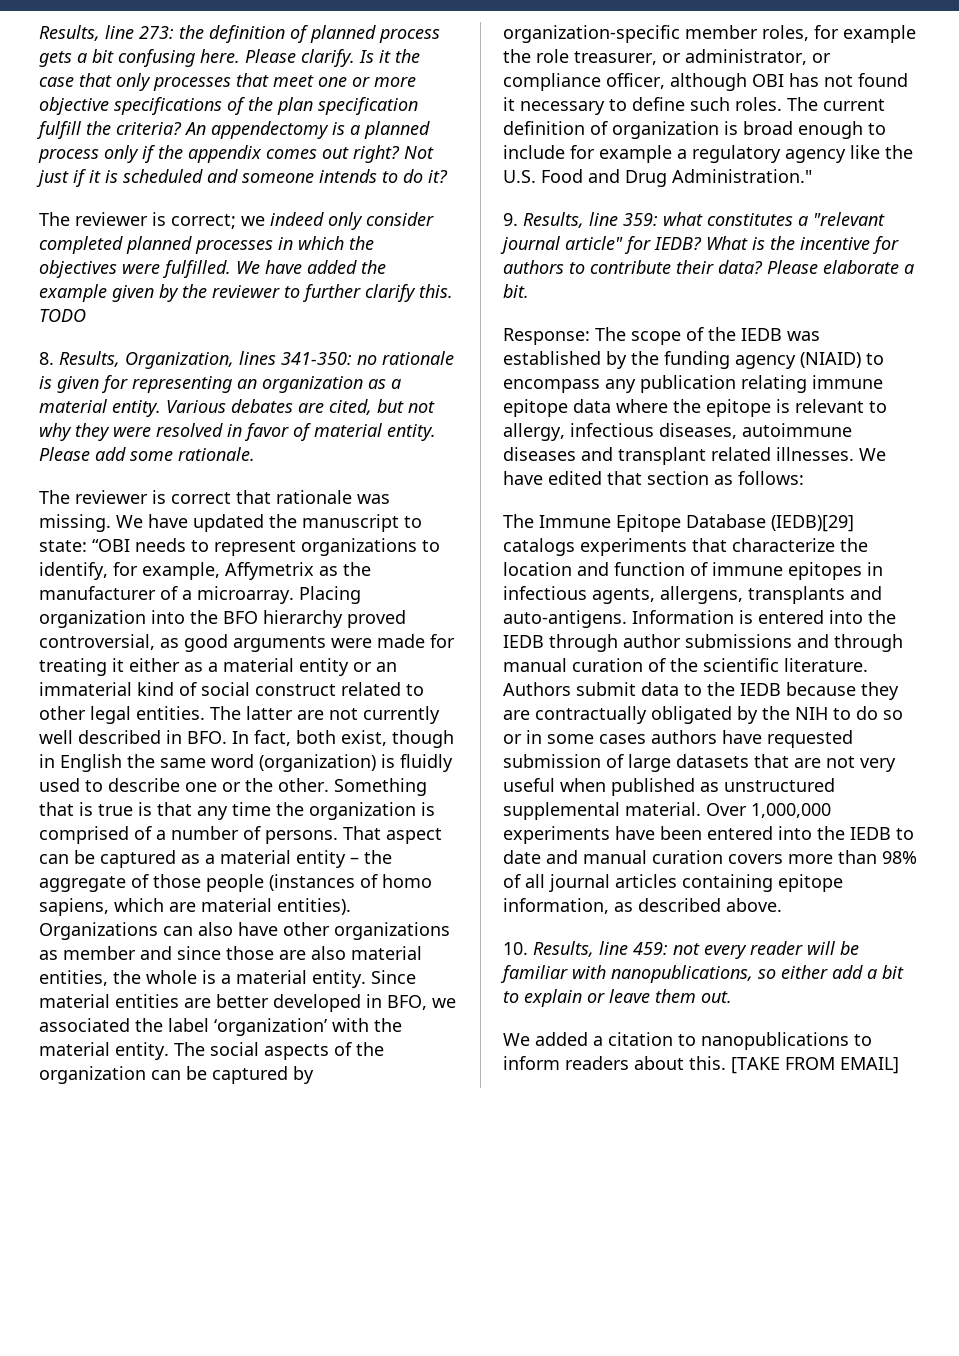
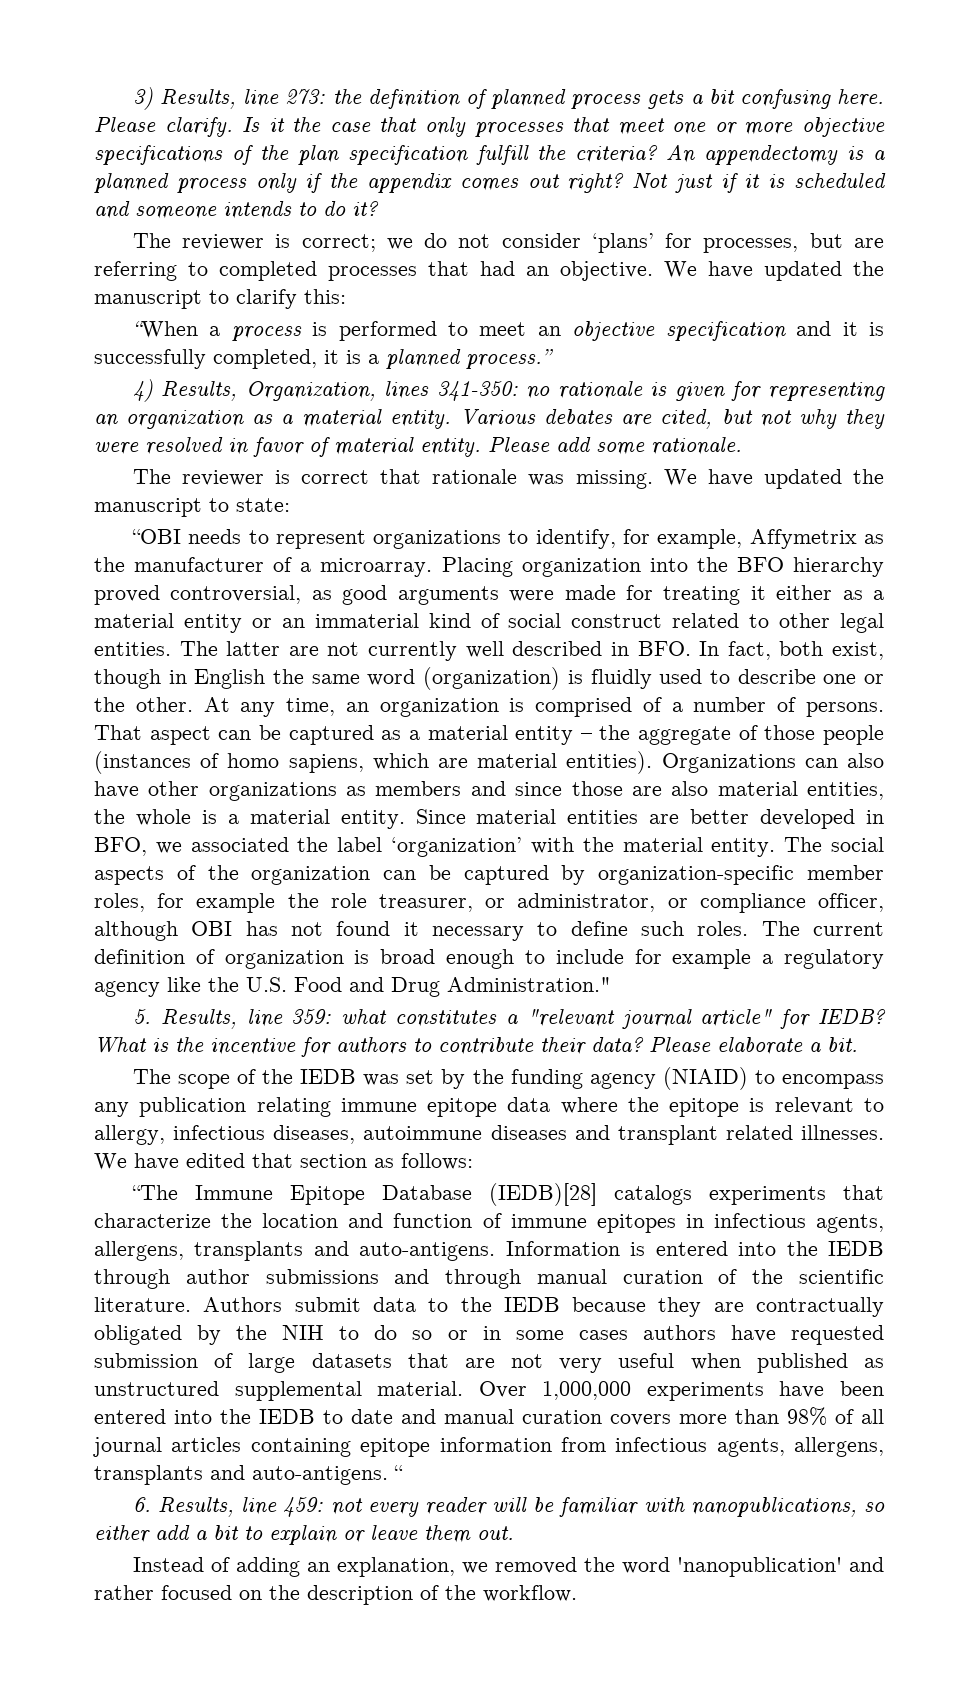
- Results, line 273: the definition of planned process gets a bit confusing here.
+ 3) Results, line 273: the definition of planned process gets a bit confusing here.
- The reviewer is correct; we indeed only consider completed planned processes in which the objectives were fulfilled. We have added the example given by the reviewer to further clarify this. TODO
- 8. Results, Organization, lines 341-350: no rationale is given for representing an organization as a material entity.
+ The reviewer is correct; we do not consider ‘plans’ for processes, but are referring to completed processes that had an objective. We have updated the manuscript to clarify this:
+ “When a process is performed to meet an objective specification and it is successfully completed, it is a planned process.”
+ 4) Results, Organization, lines 341-350: no rationale is given for representing an organization as a material entity.
- We have updated the manuscript to state: “OBI needs to represent organizations to identify, for example, Affymetrix as the manufacturer of a microarray.
+ We have updated the manuscript to state:
+ “OBI needs to represent organizations to identify, for example, Affymetrix as the manufacturer of a microarray.
- Something that is true is that any time the organization is comprised of a number of persons.
+ At any time, an organization is comprised of a number of persons.
- Organizations can also have other organizations as member and since those are also material entities, the whole is a material entity.
+ Organizations can also have other organizations as members and since those are also material entities, the whole is a material entity.
- 9. Results, line 359: what constitutes a "relevant journal article" for IEDB?
+ 5. Results, line 359: what constitutes a "relevant journal article" for IEDB?
- Response: The scope of the IEDB was established by the funding agency (NIAID) to encompass any publication relating immune epitope data where the epitope is relevant to allergy, infectious diseases, autoimmune diseases and transplant related illnesses.
+ The scope of the IEDB was set by the funding agency (NIAID) to encompass any publication relating immune epitope data where the epitope is relevant to allergy, infectious diseases, autoimmune diseases and transplant related illnesses.
- The Immune Epitope Database (IEDB)[29] catalogs experiments that characterize the location and function of immune epitopes in infectious agents, allergens, transplants and auto-antigens.
+ “The Immune Epitope Database (IEDB)[28] catalogs experiments that characterize the location and function of immune epitopes in infectious agents, allergens, transplants and auto-antigens.
- Over 1,000,000 experiments have been entered into the IEDB to date and manual curation covers more than 98% of all journal articles containing epitope information, as described above.
- 10. Results, line 459: not every reader will be familiar with nanopublications, so either add a bit to explain or leave them out.
+ Over 1,000,000 experiments have been entered into the IEDB to date and manual curation covers more than 98% of all journal articles containing epitope information from infectious agents, allergens, transplants and auto-antigens. “
+ 6. Results, line 459: not every reader will be familiar with nanopublications, so either add a bit to explain or leave them out.
- We added a citation to nanopublications to inform readers about this. [TAKE FROM EMAIL]
+ Instead of adding an explanation, we removed the word 'nanopublication' and rather focused on the description of the workflow.

